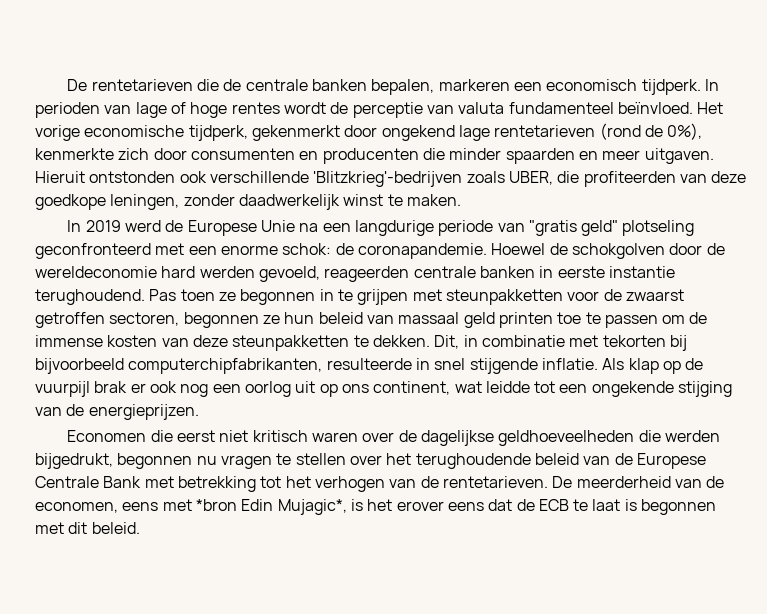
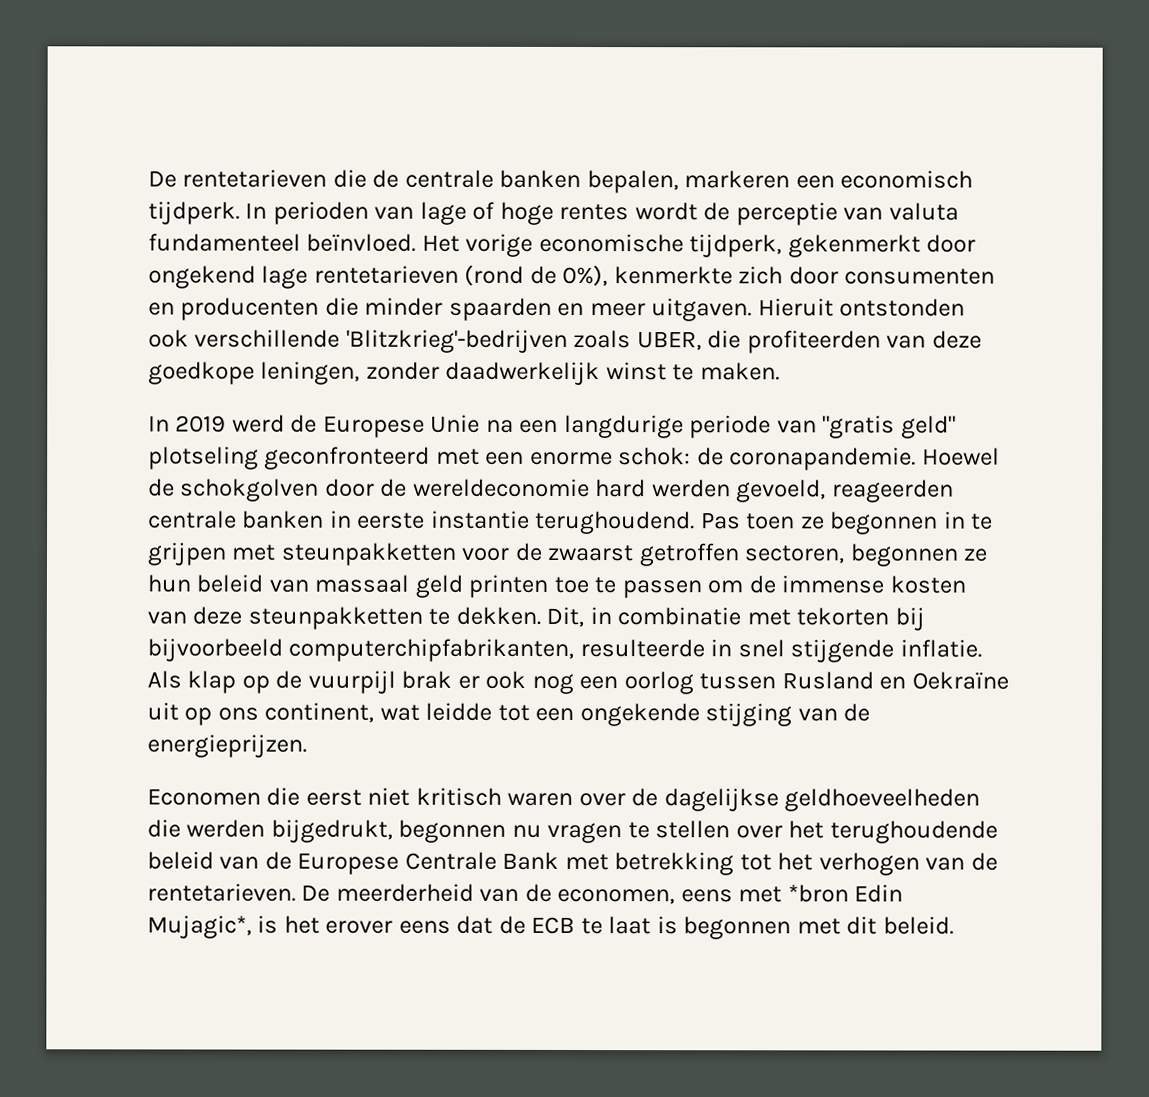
- Als klap op de vuurpijl brak er ook nog een oorlog uit op ons continent, wat leidde tot een ongekende stijging van de energieprijzen.
+ Als klap op de vuurpijl brak er ook nog een oorlog tussen Rusland en Oekraïne uit op ons continent, wat leidde tot een ongekende stijging van de energieprijzen.

